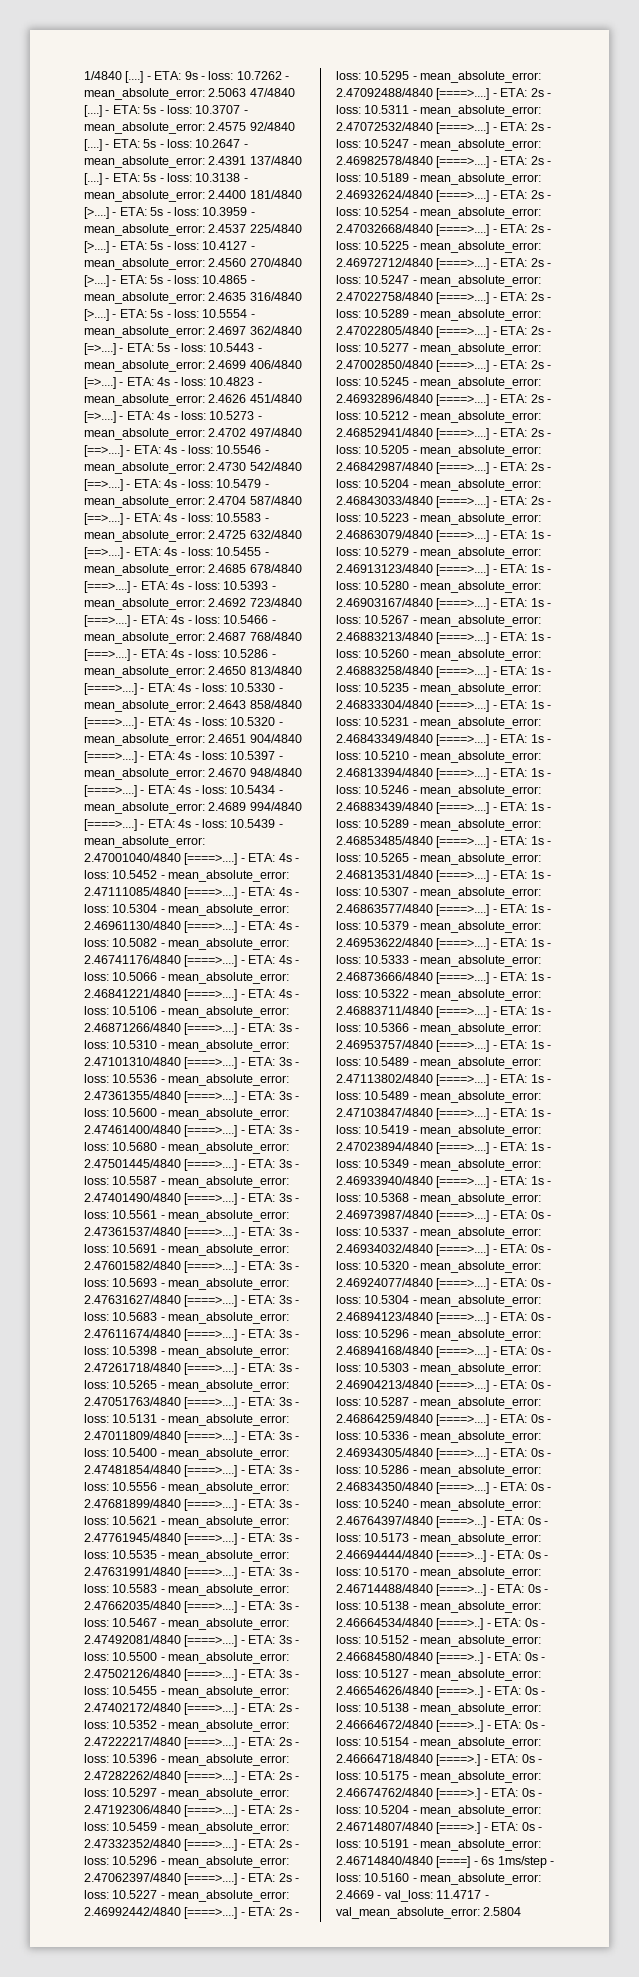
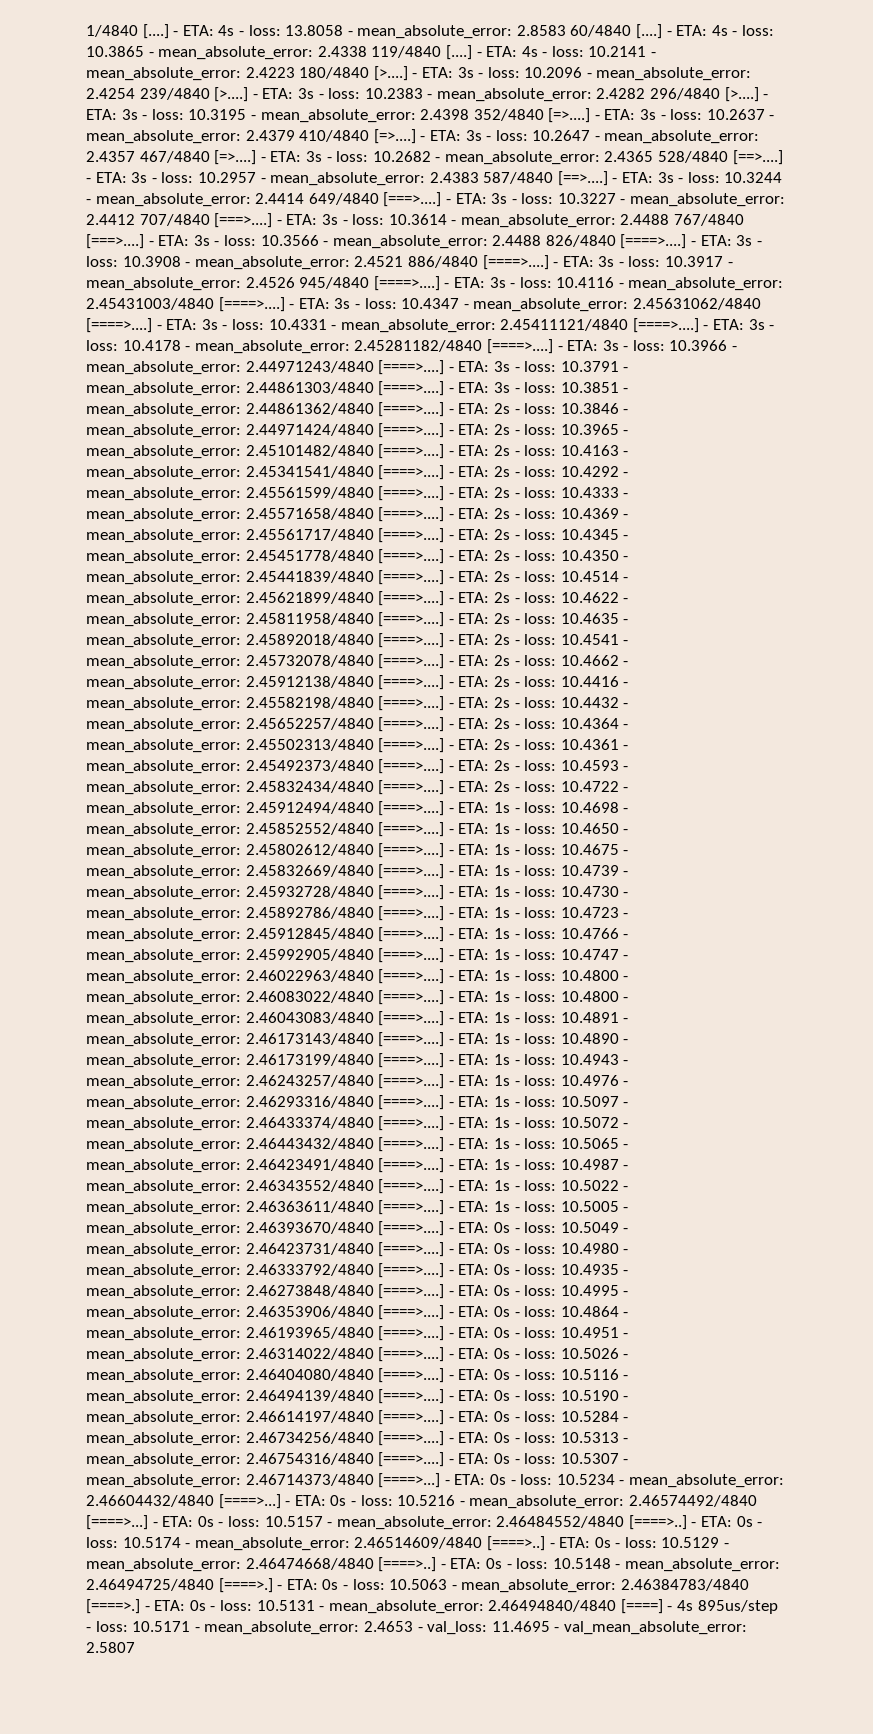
- - ETA: 9s - loss: 10.7262 - mean_absolute_error: 2.5063 47/4840 [....] - ETA: 5s - loss: 10.3707 - mean_absolute_error: 2.4575 92/4840 [....] - ETA: 5s - loss: 10.2647 - mean_absolute_error: 2.4391 137/4840 [....] - ETA: 5s - loss: 10.3138 - mean_absolute_error: 2.4400 181/4840 [>....] - ETA: 5s - loss: 10.3959 - mean_absolute_error: 2.4537 225/4840 [>....] - ETA: 5s - loss: 10.4127 - mean_absolute_error: 2.4560 270/4840 [>....] - ETA: 5s - loss: 10.4865 - mean_absolute_error: 2.4635 316/4840 [>....] - ETA: 5s - loss: 10.5554 - mean_absolute_error: 2.4697 362/4840 [=>....] - ETA: 5s - loss: 10.5443 - mean_absolute_error: 2.4699 406/4840 [=>....] - ETA: 4s - loss: 10.4823 - mean_absolute_error: 2.4626 451/4840 [=>....] - ETA: 4s - loss: 10.5273 - mean_absolute_error: 2.4702 497/4840 [==>....] - ETA: 4s - loss: 10.5546 - mean_absolute_error: 2.4730 542/4840 [==>....] - ETA: 4s - loss: 10.5479 - mean_absolute_error: 2.4704 587/4840 [==>....]
+ - ETA: 4s - loss: 13.8058 - mean_absolute_error: 2.8583 60/4840 [....] - ETA: 4s - loss: 10.3865 - mean_absolute_error: 2.4338 119/4840 [....] - ETA: 4s - loss: 10.2141 - mean_absolute_error: 2.4223 180/4840 [>....] - ETA: 3s - loss: 10.2096 - mean_absolute_error: 2.4254 239/4840 [>....] - ETA: 3s - loss: 10.2383 - mean_absolute_error: 2.4282 296/4840 [>....] - ETA: 3s - loss: 10.3195 - mean_absolute_error: 2.4398 352/4840 [=>....] - ETA: 3s - loss: 10.2637 - mean_absolute_error: 2.4379 410/4840 [=>....] - ETA: 3s - loss: 10.2647 - mean_absolute_error: 2.4357 467/4840 [=>....] - ETA: 3s - loss: 10.2682 - mean_absolute_error: 2.4365 528/4840 [==>....] - ETA: 3s - loss: 10.2957 - mean_absolute_error: 2.4383 587/4840 [==>....]
- - ETA: 4s - loss: 10.5583 - mean_absolute_error: 2.4725 632/4840 [==>....] - ETA: 4s - loss: 10.5455 - mean_absolute_error: 2.4685 678/4840 [===>....] - ETA: 4s - loss: 10.5393 - mean_absolute_error: 2.4692 723/4840 [===>....] - ETA: 4s - loss: 10.5466 - mean_absolute_error: 2.4687 768/4840 [===>....] - ETA: 4s - loss: 10.5286 - mean_absolute_error: 2.4650 813/4840 [====>....] - ETA: 4s - loss: 10.5330 - mean_absolute_error: 2.4643 858/4840 [====>....] - ETA: 4s - loss: 10.5320 - mean_absolute_error: 2.4651 904/4840 [====>....] - ETA: 4s - loss: 10.5397 - mean_absolute_error: 2.4670 948/4840 [====>....] - ETA: 4s - loss: 10.5434 - mean_absolute_error: 2.4689 994/4840 [====>....] - ETA: 4s - loss: 10.5439 - mean_absolute_error: 2.47001040/4840 [====>....] - ETA: 4s - loss: 10.5452 - mean_absolute_error: 2.47111085/4840 [====>....] - ETA: 4s - loss: 10.5304 - mean_absolute_error: 2.46961130/4840 [====>....] - ETA: 4s - loss: 10.5082 - mean_absolute_error: 2.46741176/4840 [====>....] - ETA: 4s - loss: 10.5066 - mean_absolute_error: 2.46841221/4840 [====>....] - ETA: 4s - loss: 10.5106 - mean_absolute_error: 2.46871266/4840 [====>....] - ETA: 3s - loss: 10.5310 - mean_absolute_error: 2.47101310/4840 [====>....] - ETA: 3s - loss: 10.5536 - mean_absolute_error: 2.47361355/4840 [====>....] - ETA: 3s - loss: 10.5600 - mean_absolute_error: 2.47461400/4840 [====>....] - ETA: 3s - loss: 10.5680 - mean_absolute_error: 2.47501445/4840 [====>....] - ETA: 3s - loss: 10.5587 - mean_absolute_error: 2.47401490/4840 [====>....] - ETA: 3s - loss: 10.5561 - mean_absolute_error: 2.47361537/4840 [====>....] - ETA: 3s - loss: 10.5691 - mean_absolute_error: 2.47601582/4840 [====>....] - ETA: 3s - loss: 10.5693 - mean_absolute_error: 2.47631627/4840 [====>....] - ETA: 3s - loss: 10.5683 - mean_absolute_error: 2.47611674/4840 [====>....] - ETA: 3s - loss: 10.5398 - mean_absolute_error: 2.47261718/4840 [====>....] - ETA: 3s - loss: 10.5265 - mean_absolute_error: 2.47051763/4840 [====>....] - ETA: 3s - loss: 10.5131 - mean_absolute_error: 2.47011809/4840 [====>....] - ETA: 3s - loss: 10.5400 - mean_absolute_error: 2.47481854/4840 [====>....] - ETA: 3s - loss: 10.5556 - mean_absolute_error: 2.47681899/4840 [====>....] - ETA: 3s - loss: 10.5621 - mean_absolute_error: 2.47761945/4840 [====>....] - ETA: 3s - loss: 10.5535 - mean_absolute_error: 2.47631991/4840 [====>....] - ETA: 3s - loss: 10.5583 - mean_absolute_error: 2.47662035/4840 [====>....] - ETA: 3s - loss: 10.5467 - mean_absolute_error: 2.47492081/4840 [====>....] - ETA: 3s - loss: 10.5500 - mean_absolute_error: 2.47502126/4840 [====>....] - ETA: 3s - loss: 10.5455 - mean_absolute_error: 2.47402172/4840 [====>....] - ETA: 2s - loss: 10.5352 - mean_absolute_error: 2.47222217/4840 [====>....] - ETA: 2s - loss: 10.5396 - mean_absolute_error: 2.47282262/4840 [====>....] - ETA: 2s - loss: 10.5297 - mean_absolute_error: 2.47192306/4840 [====>....] - ETA: 2s - loss: 10.5459 - mean_absolute_error: 2.47332352/4840 [====>....] - ETA: 2s - loss: 10.5296 - mean_absolute_error: 2.47062397/4840 [====>....] - ETA: 2s - loss: 10.5227 - mean_absolute_error: 2.46992442/4840 [====>....] - ETA: 2s - loss: 10.5295 - mean_absolute_error: 2.47092488/4840 [====>....] - ETA: 2s - loss: 10.5311 - mean_absolute_error: 2.47072532/4840 [====>....] - ETA: 2s - loss: 10.5247 - mean_absolute_error: 2.46982578/4840 [====>....] - ETA: 2s - loss: 10.5189 - mean_absolute_error: 2.46932624/4840 [====>....] - ETA: 2s - loss: 10.5254 - mean_absolute_error: 2.47032668/4840 [====>....] - ETA: 2s - loss: 10.5225 - mean_absolute_error: 2.46972712/4840 [====>....] - ETA: 2s - loss: 10.5247 - mean_absolute_error: 2.47022758/4840 [====>....] - ETA: 2s - loss: 10.5289 - mean_absolute_error: 2.47022805/4840 [====>....] - ETA: 2s - loss: 10.5277 - mean_absolute_error: 2.47002850/4840 [====>....] - ETA: 2s - loss: 10.5245 - mean_absolute_error: 2.46932896/4840 [====>....] - ETA: 2s - loss: 10.5212 - mean_absolute_error: 2.46852941/4840 [====>....] - ETA: 2s - loss: 10.5205 - mean_absolute_error: 2.46842987/4840 [====>....] - ETA: 2s - loss: 10.5204 - mean_absolute_error: 2.46843033/4840 [====>....] - ETA: 2s - loss: 10.5223 - mean_absolute_error: 2.46863079/4840 [====>....] - ETA: 1s - loss: 10.5279 - mean_absolute_error: 2.46913123/4840 [====>....] - ETA: 1s - loss: 10.5280 - mean_absolute_error: 2.46903167/4840 [====>....] - ETA: 1s - loss: 10.5267 - mean_absolute_error: 2.46883213/4840 [====>....] - ETA: 1s - loss: 10.5260 - mean_absolute_error: 2.46883258/4840 [====>....] - ETA: 1s - loss: 10.5235 - mean_absolute_error: 2.46833304/4840 [====>....] - ETA: 1s - loss: 10.5231 - mean_absolute_error: 2.46843349/4840 [====>....] - ETA: 1s - loss: 10.5210 - mean_absolute_error: 2.46813394/4840 [====>....] - ETA: 1s - loss: 10.5246 - mean_absolute_error: 2.46883439/4840 [====>....] - ETA: 1s - loss: 10.5289 - mean_absolute_error: 2.46853485/4840 [====>....] - ETA: 1s - loss: 10.5265 - mean_absolute_error: 2.46813531/4840 [====>....] - ETA: 1s - loss: 10.5307 - mean_absolute_error: 2.46863577/4840 [====>....] - ETA: 1s - loss: 10.5379 - mean_absolute_error: 2.46953622/4840 [====>....] - ETA: 1s - loss: 10.5333 - mean_absolute_error: 2.46873666/4840 [====>....] - ETA: 1s - loss: 10.5322 - mean_absolute_error: 2.46883711/4840 [====>....] - ETA: 1s - loss: 10.5366 - mean_absolute_error: 2.46953757/4840 [====>....] - ETA: 1s - loss: 10.5489 - mean_absolute_error: 2.47113802/4840 [====>....] - ETA: 1s - loss: 10.5489 - mean_absolute_error: 2.47103847/4840 [====>....] - ETA: 1s - loss: 10.5419 - mean_absolute_error: 2.47023894/4840 [====>....] - ETA: 1s - loss: 10.5349 - mean_absolute_error: 2.46933940/4840 [====>....] - ETA: 1s - loss: 10.5368 - mean_absolute_error: 2.46973987/4840 [====>....] - ETA: 0s - loss: 10.5337 - mean_absolute_error: 2.46934032/4840 [====>....] - ETA: 0s - loss: 10.5320 - mean_absolute_error: 2.46924077/4840 [====>....] - ETA: 0s - loss: 10.5304 - mean_absolute_error: 2.46894123/4840 [====>....] - ETA: 0s - loss: 10.5296 - mean_absolute_error: 2.46894168/4840 [====>....] - ETA: 0s - loss: 10.5303 - mean_absolute_error: 2.46904213/4840 [====>....] - ETA: 0s - loss: 10.5287 - mean_absolute_error: 2.46864259/4840 [====>....] - ETA: 0s - loss: 10.5336 - mean_absolute_error: 2.46934305/4840 [====>....] - ETA: 0s - loss: 10.5286 - mean_absolute_error: 2.46834350/4840 [====>....] - ETA: 0s - loss: 10.5240 - mean_absolute_error: 2.46764397/4840 [====>...] - ETA: 0s - loss: 10.5173 - mean_absolute_error: 2.46694444/4840 [====>...] - ETA: 0s - loss: 10.5170 - mean_absolute_error: 2.46714488/4840 [====>...] - ETA: 0s - loss: 10.5138 - mean_absolute_error: 2.46664534/4840 [====>..] - ETA: 0s - loss: 10.5152 - mean_absolute_error: 2.46684580/4840 [====>..] - ETA: 0s - loss: 10.5127 - mean_absolute_error: 2.46654626/4840 [====>..] - ETA: 0s - loss: 10.5138 - mean_absolute_error: 2.46664672/4840 [====>..] - ETA: 0s - loss: 10.5154 - mean_absolute_error: 2.46664718/4840 [====>.] - ETA: 0s - loss: 10.5175 - mean_absolute_error: 2.46674762/4840 [====>.] - ETA: 0s - loss: 10.5204 - mean_absolute_error: 2.46714807/4840 [====>.] - ETA: 0s - loss: 10.5191 - mean_absolute_error: 2.46714840/4840 [====] - 6s 1ms/step - loss: 10.5160 - mean_absolute_error: 2.4669 - val_loss: 11.4717 - val_mean_absolute_error: 2.5804
+ - ETA: 3s - loss: 10.3244 - mean_absolute_error: 2.4414 649/4840 [===>....] - ETA: 3s - loss: 10.3227 - mean_absolute_error: 2.4412 707/4840 [===>....] - ETA: 3s - loss: 10.3614 - mean_absolute_error: 2.4488 767/4840 [===>....] - ETA: 3s - loss: 10.3566 - mean_absolute_error: 2.4488 826/4840 [====>....] - ETA: 3s - loss: 10.3908 - mean_absolute_error: 2.4521 886/4840 [====>....] - ETA: 3s - loss: 10.3917 - mean_absolute_error: 2.4526 945/4840 [====>....] - ETA: 3s - loss: 10.4116 - mean_absolute_error: 2.45431003/4840 [====>....] - ETA: 3s - loss: 10.4347 - mean_absolute_error: 2.45631062/4840 [====>....] - ETA: 3s - loss: 10.4331 - mean_absolute_error: 2.45411121/4840 [====>....] - ETA: 3s - loss: 10.4178 - mean_absolute_error: 2.45281182/4840 [====>....] - ETA: 3s - loss: 10.3966 - mean_absolute_error: 2.44971243/4840 [====>....] - ETA: 3s - loss: 10.3791 - mean_absolute_error: 2.44861303/4840 [====>....] - ETA: 3s - loss: 10.3851 - mean_absolute_error: 2.44861362/4840 [====>....] - ETA: 2s - loss: 10.3846 - mean_absolute_error: 2.44971424/4840 [====>....] - ETA: 2s - loss: 10.3965 - mean_absolute_error: 2.45101482/4840 [====>....] - ETA: 2s - loss: 10.4163 - mean_absolute_error: 2.45341541/4840 [====>....] - ETA: 2s - loss: 10.4292 - mean_absolute_error: 2.45561599/4840 [====>....] - ETA: 2s - loss: 10.4333 - mean_absolute_error: 2.45571658/4840 [====>....] - ETA: 2s - loss: 10.4369 - mean_absolute_error: 2.45561717/4840 [====>....] - ETA: 2s - loss: 10.4345 - mean_absolute_error: 2.45451778/4840 [====>....] - ETA: 2s - loss: 10.4350 - mean_absolute_error: 2.45441839/4840 [====>....] - ETA: 2s - loss: 10.4514 - mean_absolute_error: 2.45621899/4840 [====>....] - ETA: 2s - loss: 10.4622 - mean_absolute_error: 2.45811958/4840 [====>....] - ETA: 2s - loss: 10.4635 - mean_absolute_error: 2.45892018/4840 [====>....] - ETA: 2s - loss: 10.4541 - mean_absolute_error: 2.45732078/4840 [====>....] - ETA: 2s - loss: 10.4662 - mean_absolute_error: 2.45912138/4840 [====>....] - ETA: 2s - loss: 10.4416 - mean_absolute_error: 2.45582198/4840 [====>....] - ETA: 2s - loss: 10.4432 - mean_absolute_error: 2.45652257/4840 [====>....] - ETA: 2s - loss: 10.4364 - mean_absolute_error: 2.45502313/4840 [====>....] - ETA: 2s - loss: 10.4361 - mean_absolute_error: 2.45492373/4840 [====>....] - ETA: 2s - loss: 10.4593 - mean_absolute_error: 2.45832434/4840 [====>....] - ETA: 2s - loss: 10.4722 - mean_absolute_error: 2.45912494/4840 [====>....] - ETA: 1s - loss: 10.4698 - mean_absolute_error: 2.45852552/4840 [====>....] - ETA: 1s - loss: 10.4650 - mean_absolute_error: 2.45802612/4840 [====>....] - ETA: 1s - loss: 10.4675 - mean_absolute_error: 2.45832669/4840 [====>....] - ETA: 1s - loss: 10.4739 - mean_absolute_error: 2.45932728/4840 [====>....] - ETA: 1s - loss: 10.4730 - mean_absolute_error: 2.45892786/4840 [====>....] - ETA: 1s - loss: 10.4723 - mean_absolute_error: 2.45912845/4840 [====>....] - ETA: 1s - loss: 10.4766 - mean_absolute_error: 2.45992905/4840 [====>....] - ETA: 1s - loss: 10.4747 - mean_absolute_error: 2.46022963/4840 [====>....] - ETA: 1s - loss: 10.4800 - mean_absolute_error: 2.46083022/4840 [====>....] - ETA: 1s - loss: 10.4800 - mean_absolute_error: 2.46043083/4840 [====>....] - ETA: 1s - loss: 10.4891 - mean_absolute_error: 2.46173143/4840 [====>....] - ETA: 1s - loss: 10.4890 - mean_absolute_error: 2.46173199/4840 [====>....] - ETA: 1s - loss: 10.4943 - mean_absolute_error: 2.46243257/4840 [====>....] - ETA: 1s - loss: 10.4976 - mean_absolute_error: 2.46293316/4840 [====>....] - ETA: 1s - loss: 10.5097 - mean_absolute_error: 2.46433374/4840 [====>....] - ETA: 1s - loss: 10.5072 - mean_absolute_error: 2.46443432/4840 [====>....] - ETA: 1s - loss: 10.5065 - mean_absolute_error: 2.46423491/4840 [====>....] - ETA: 1s - loss: 10.4987 - mean_absolute_error: 2.46343552/4840 [====>....] - ETA: 1s - loss: 10.5022 - mean_absolute_error: 2.46363611/4840 [====>....] - ETA: 1s - loss: 10.5005 - mean_absolute_error: 2.46393670/4840 [====>....] - ETA: 0s - loss: 10.5049 - mean_absolute_error: 2.46423731/4840 [====>....] - ETA: 0s - loss: 10.4980 - mean_absolute_error: 2.46333792/4840 [====>....] - ETA: 0s - loss: 10.4935 - mean_absolute_error: 2.46273848/4840 [====>....] - ETA: 0s - loss: 10.4995 - mean_absolute_error: 2.46353906/4840 [====>....] - ETA: 0s - loss: 10.4864 - mean_absolute_error: 2.46193965/4840 [====>....] - ETA: 0s - loss: 10.4951 - mean_absolute_error: 2.46314022/4840 [====>....] - ETA: 0s - loss: 10.5026 - mean_absolute_error: 2.46404080/4840 [====>....] - ETA: 0s - loss: 10.5116 - mean_absolute_error: 2.46494139/4840 [====>....] - ETA: 0s - loss: 10.5190 - mean_absolute_error: 2.46614197/4840 [====>....] - ETA: 0s - loss: 10.5284 - mean_absolute_error: 2.46734256/4840 [====>....] - ETA: 0s - loss: 10.5313 - mean_absolute_error: 2.46754316/4840 [====>....] - ETA: 0s - loss: 10.5307 - mean_absolute_error: 2.46714373/4840 [====>...] - ETA: 0s - loss: 10.5234 - mean_absolute_error: 2.46604432/4840 [====>...] - ETA: 0s - loss: 10.5216 - mean_absolute_error: 2.46574492/4840 [====>...] - ETA: 0s - loss: 10.5157 - mean_absolute_error: 2.46484552/4840 [====>..] - ETA: 0s - loss: 10.5174 - mean_absolute_error: 2.46514609/4840 [====>..] - ETA: 0s - loss: 10.5129 - mean_absolute_error: 2.46474668/4840 [====>..] - ETA: 0s - loss: 10.5148 - mean_absolute_error: 2.46494725/4840 [====>.] - ETA: 0s - loss: 10.5063 - mean_absolute_error: 2.46384783/4840 [====>.] - ETA: 0s - loss: 10.5131 - mean_absolute_error: 2.46494840/4840 [====] - 4s 895us/step - loss: 10.5171 - mean_absolute_error: 2.4653 - val_loss: 11.4695 - val_mean_absolute_error: 2.5807

